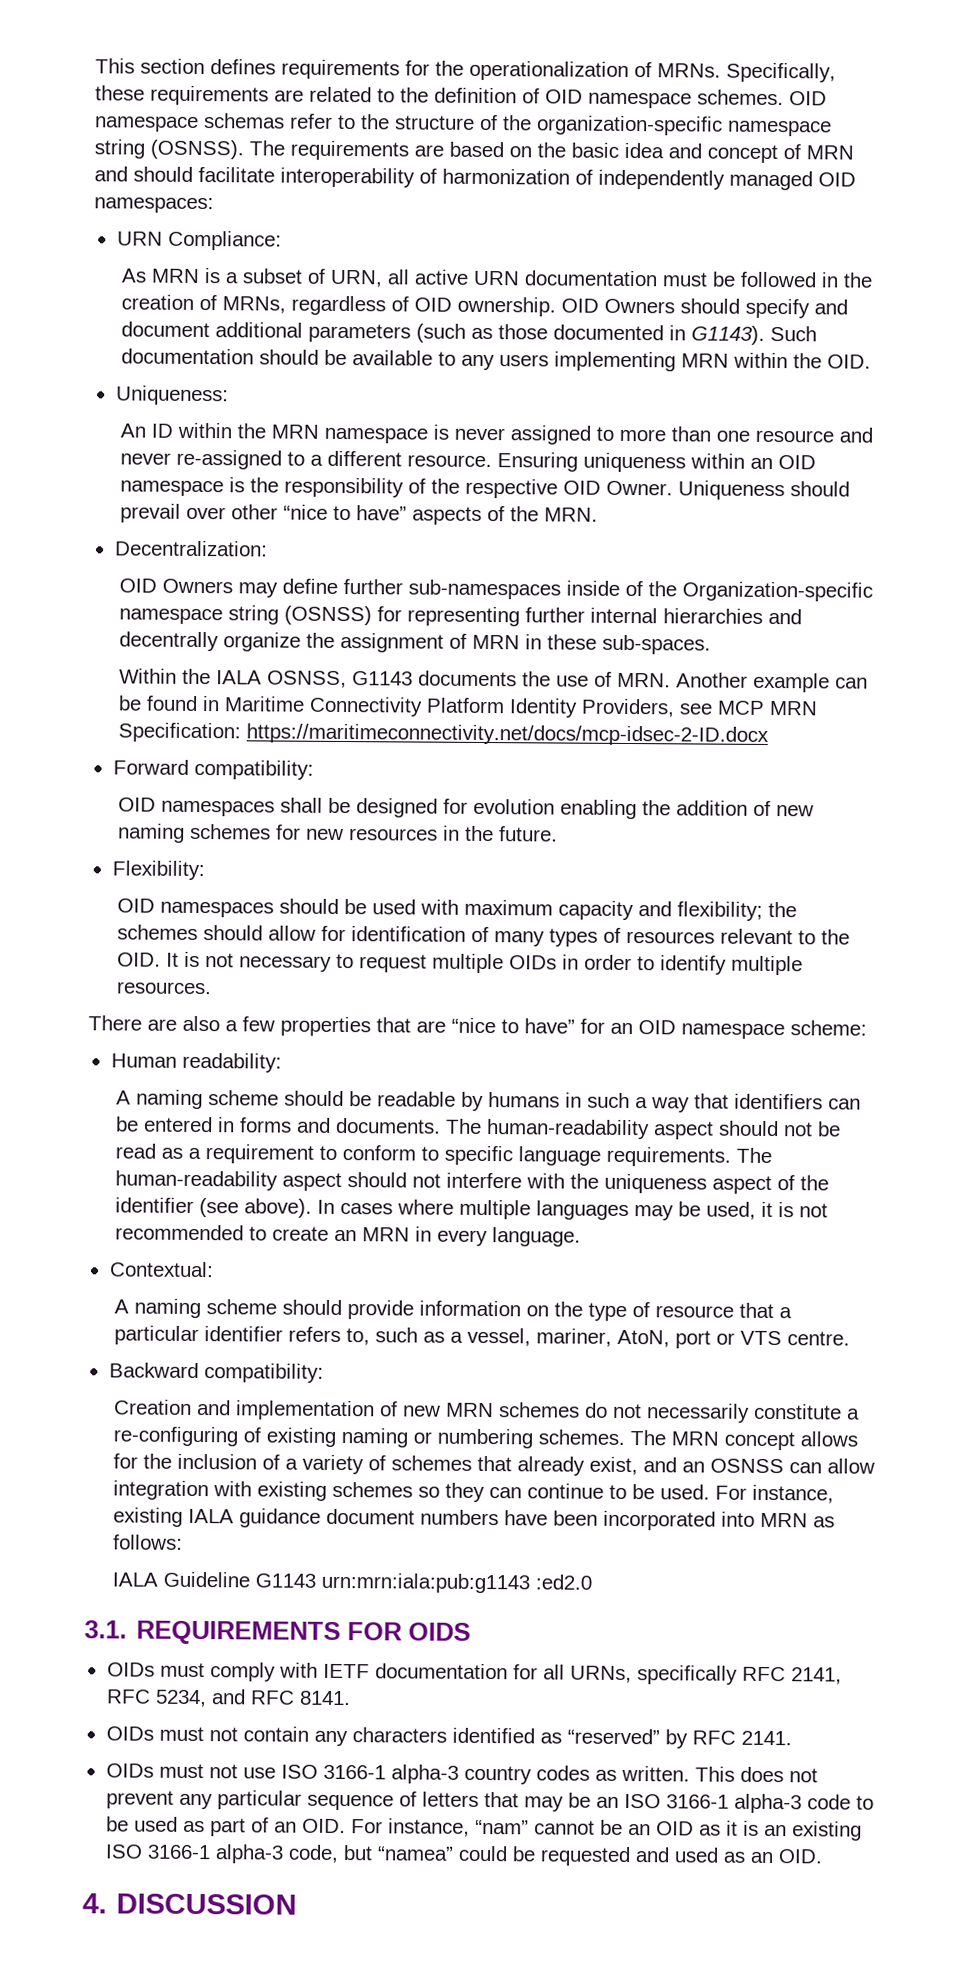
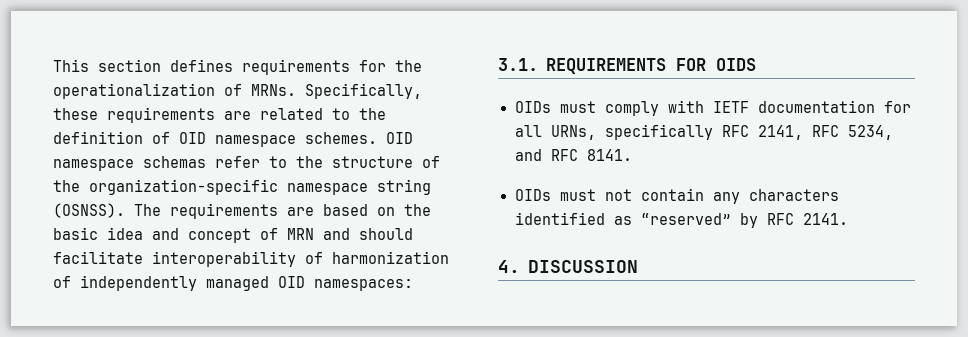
- URN Compliance:
- As MRN is a subset of URN, all active URN documentation must be followed in the creation of MRNs, regardless of OID ownership. OID Owners should specify and document additional parameters (such as those documented in G1143). Such documentation should be available to any users implementing MRN within the OID.
- Uniqueness:
- An ID within the MRN namespace is never assigned to more than one resource and never re-assigned to a different resource. Ensuring uniqueness within an OID namespace is the responsibility of the respective OID Owner. Uniqueness should prevail over other “nice to have” aspects of the MRN.
- Decentralization:
- OID Owners may define further sub-namespaces inside of the Organization-specific namespace string (OSNSS) for representing further internal hierarchies and decentrally organize the assignment of MRN in these sub-spaces.
- Within the IALA OSNSS, G1143 documents the use of MRN. Another example can be found in Maritime Connectivity Platform Identity Providers, see MCP MRN Specification: https://maritimeconnectivity.net/docs/mcp-idsec-2-ID.docx
- Forward compatibility:
- OID namespaces shall be designed for evolution enabling the addition of new naming schemes for new resources in the future.
- Flexibility:
- OID namespaces should be used with maximum capacity and flexibility; the schemes should allow for identification of many types of resources relevant to the OID. It is not necessary to request multiple OIDs in order to identify multiple resources.
- There are also a few properties that are “nice to have” for an OID namespace scheme:
- Human readability:
- A naming scheme should be readable by humans in such a way that identifiers can be entered in forms and documents. The human-readability aspect should not be read as a requirement to conform to specific language requirements. The human-readability aspect should not interfere with the uniqueness aspect of the identifier (see above). In cases where multiple languages may be used, it is not recommended to create an MRN in every language.
- Contextual:
- A naming scheme should provide information on the type of resource that a particular identifier refers to, such as a vessel, mariner, AtoN, port or VTS centre.
- Backward compatibility:
- Creation and implementation of new MRN schemes do not necessarily constitute a re-configuring of existing naming or numbering schemes. The MRN concept allows for the inclusion of a variety of schemes that already exist, and an OSNSS can allow integration with existing schemes so they can continue to be used. For instance, existing IALA guidance document numbers have been incorporated into MRN as follows:
- IALA Guideline G1143 urn:mrn:iala:pub:g1143 :ed2.0
- OIDs must not use ISO 3166-1 alpha-3 country codes as written. This does not prevent any particular sequence of letters that may be an ISO 3166-1 alpha-3 code to be used as part of an OID. For instance, “nam” cannot be an OID as it is an existing ISO 3166-1 alpha-3 code, but “namea” could be requested and used as an OID.

